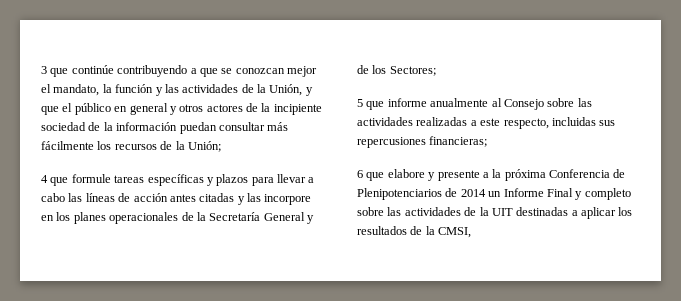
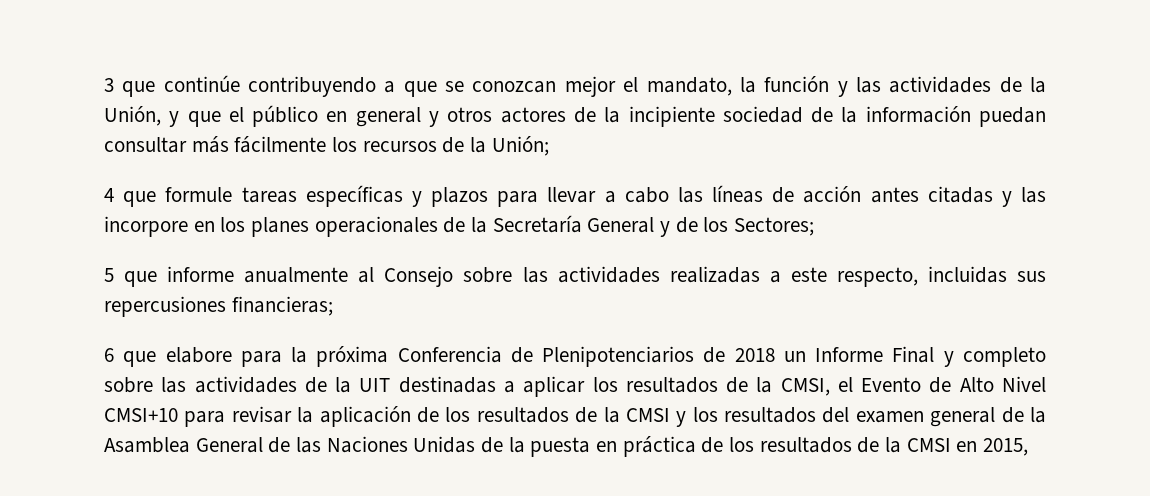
- 6 que elabore y presente a la próxima Conferencia de Plenipotenciarios de 2014 un Informe Final y completo sobre las actividades de la UIT destinadas a aplicar los resultados de la CMSI,
+ 6 que elabore para la próxima Conferencia de Plenipotenciarios de 2018 un Informe Final y completo sobre las actividades de la UIT destinadas a aplicar los resultados de la CMSI, el Evento de Alto Nivel CMSI+10 para revisar la aplicación de los resultados de la CMSI y los resultados del examen general de la Asamblea General de las Naciones Unidas de la puesta en práctica de los resultados de la CMSI en 2015,

